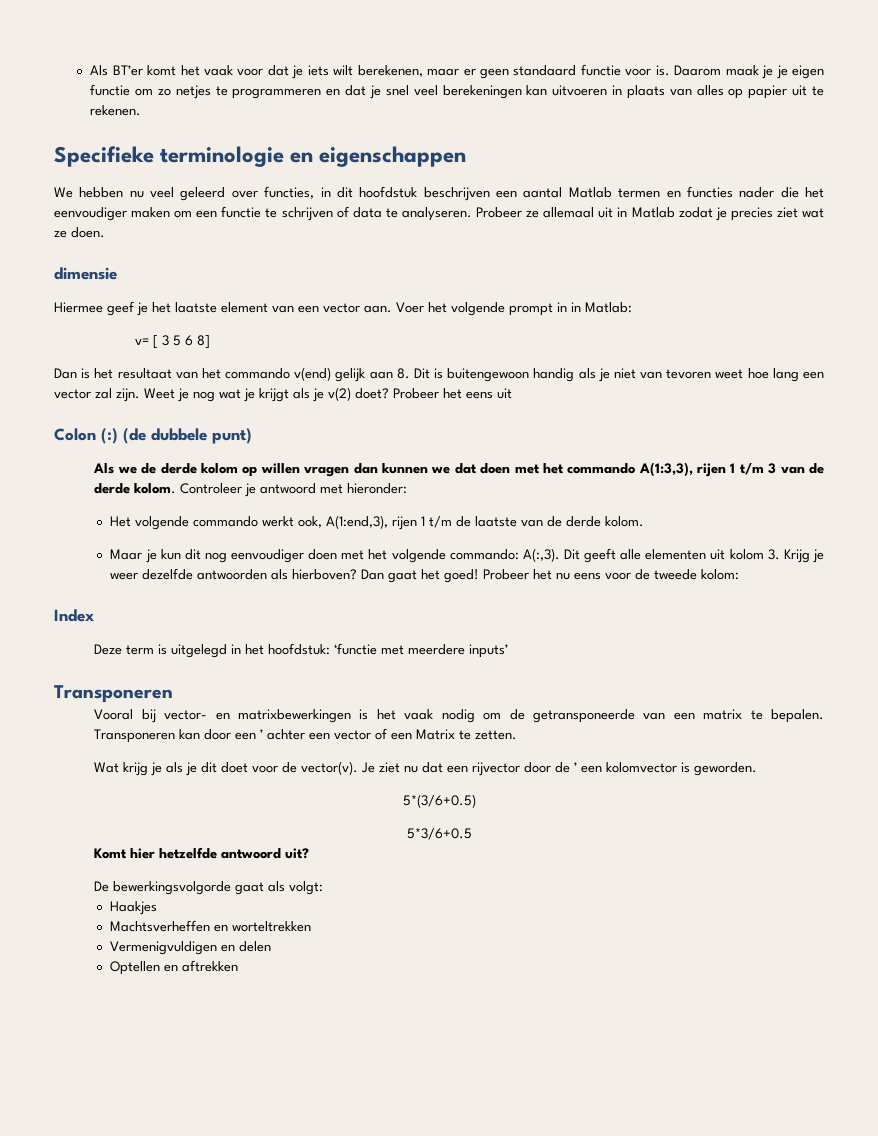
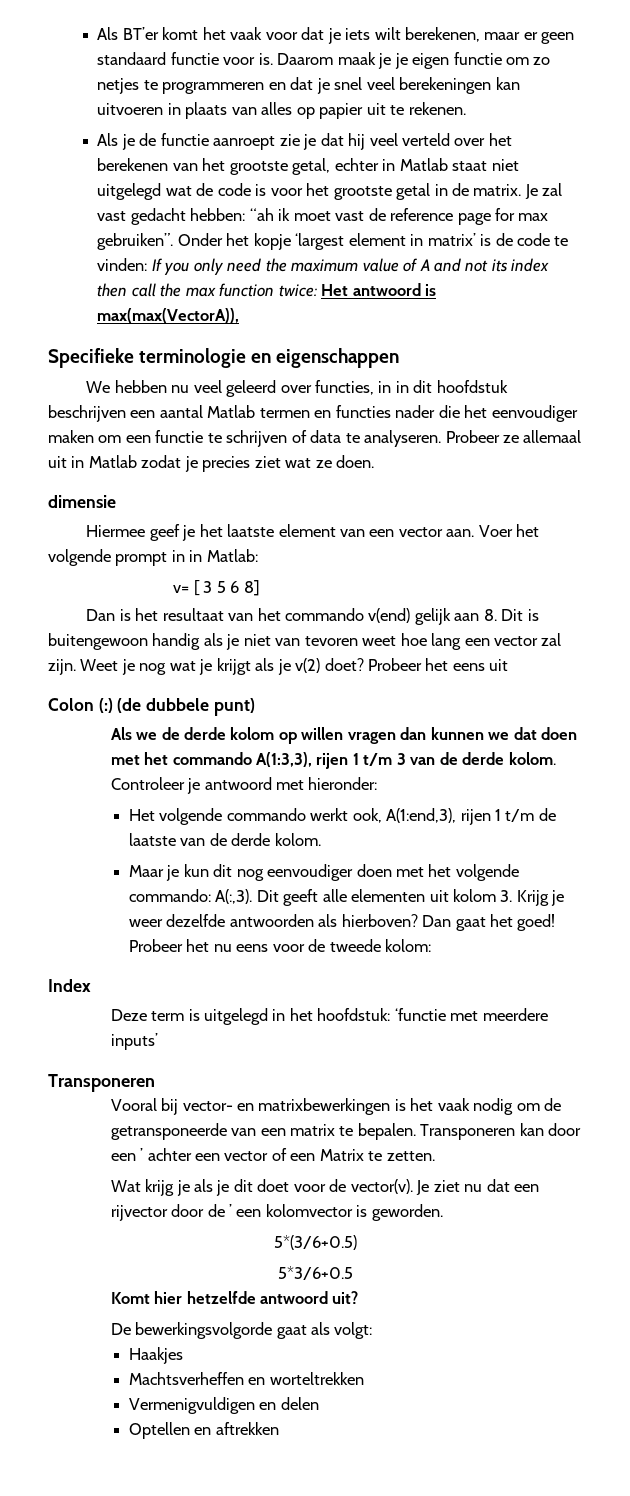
+ Als je de functie aanroept zie je dat hij veel verteld over het berekenen van het grootste getal, echter in Matlab staat niet uitgelegd wat de code is voor het grootste getal in de matrix. Je zal vast gedacht hebben: “ah ik moet vast de reference page for max gebruiken”. Onder het kopje ‘largest element in matrix’ is de code te vinden: If you only need the maximum value of A and not its index then call the max function twice: Het antwoord is max(max(VectorA)),
- We hebben nu veel geleerd over functies, in dit hoofdstuk beschrijven een aantal Matlab termen en functies nader die het eenvoudiger maken om een functie te schrijven of data te analyseren.
+ We hebben nu veel geleerd over functies, in in dit hoofdstuk beschrijven een aantal Matlab termen en functies nader die het eenvoudiger maken om een functie te schrijven of data te analyseren.

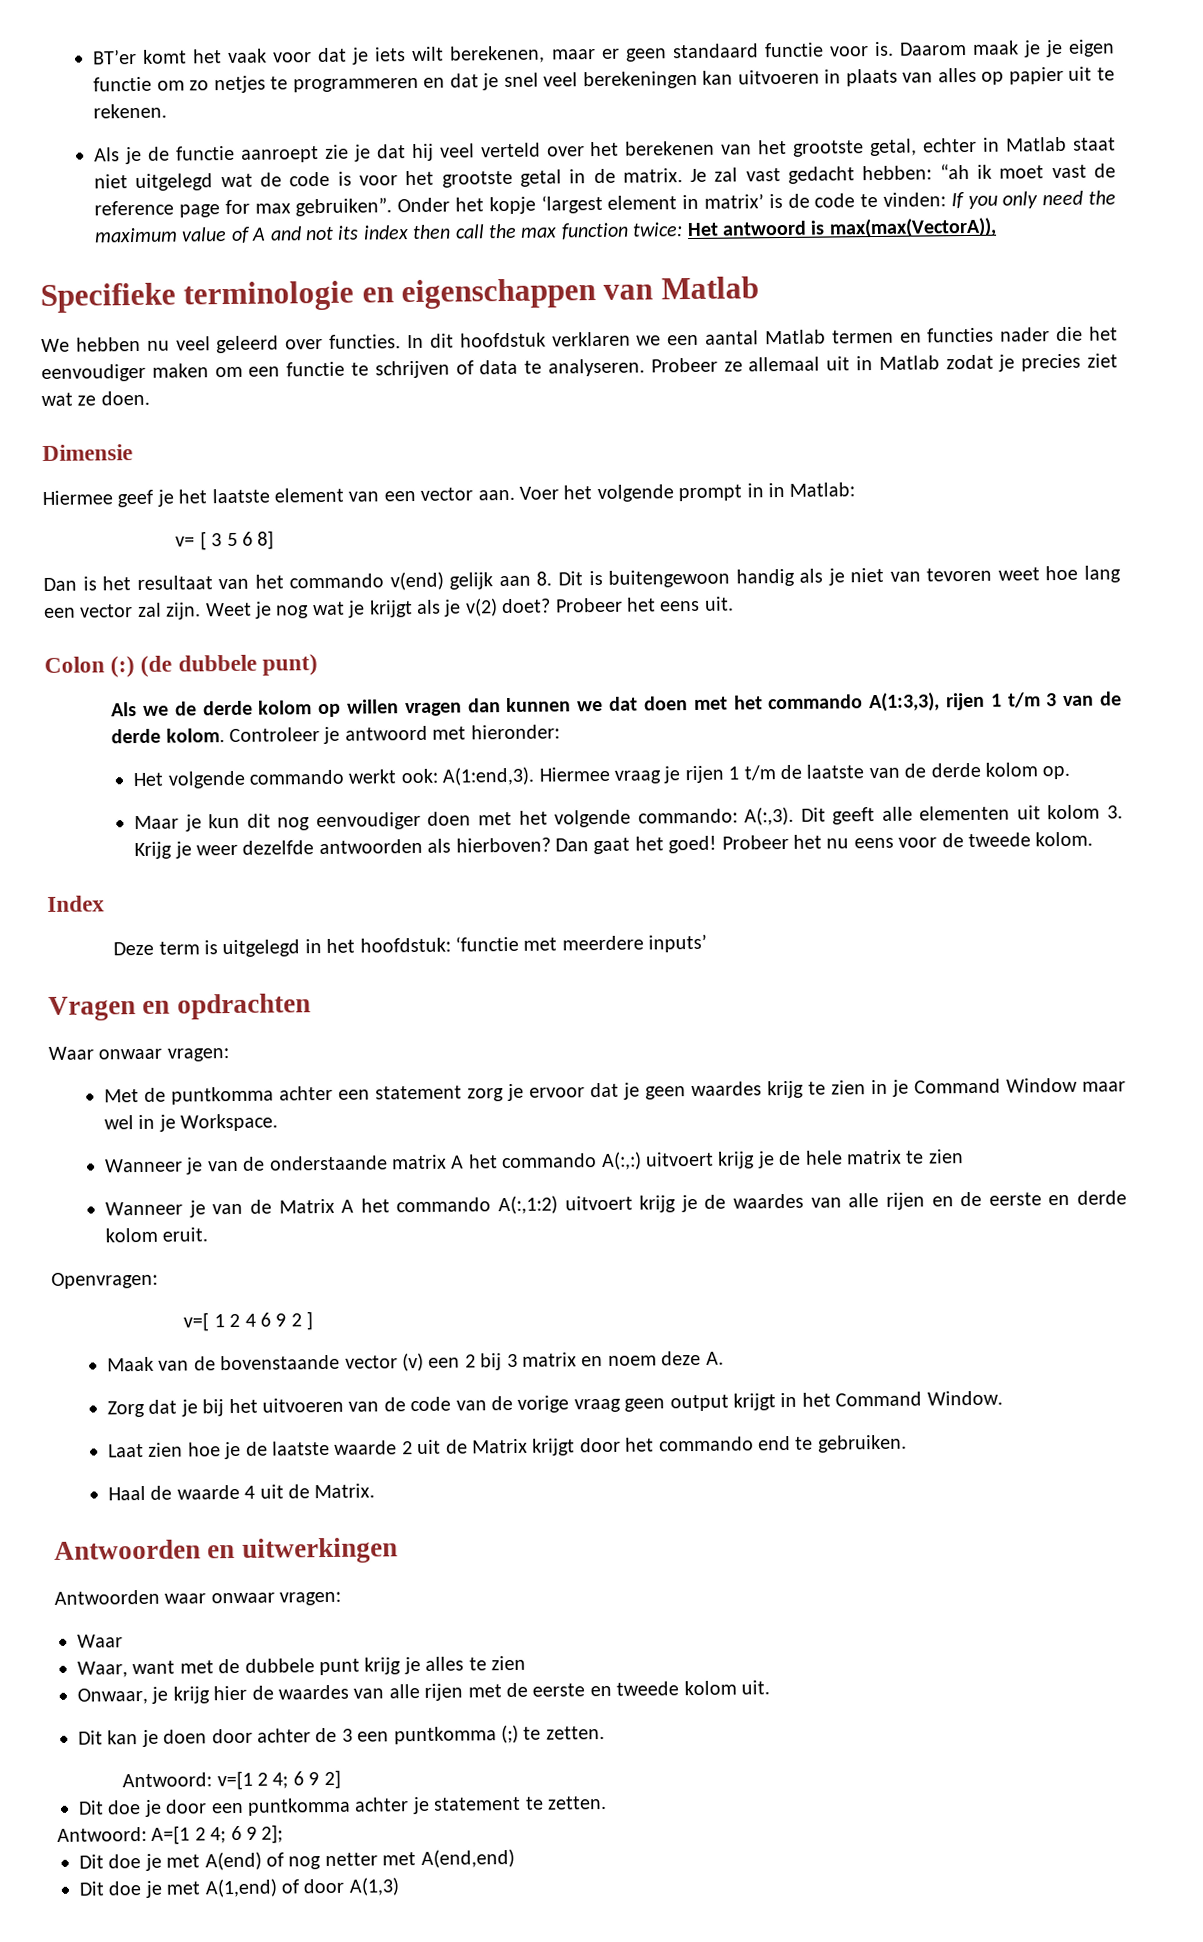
- Als BT’er komt het vaak voor dat je iets wilt berekenen, maar er geen standaard functie voor is.
+ BT’er komt het vaak voor dat je iets wilt berekenen, maar er geen standaard functie voor is.
- Specifieke terminologie en eigenschappen
+ Specifieke terminologie en eigenschappen van Matlab
- We hebben nu veel geleerd over functies, in in dit hoofdstuk beschrijven een aantal Matlab termen en functies nader die het eenvoudiger maken om een functie te schrijven of data te analyseren.
+ We hebben nu veel geleerd over functies. In dit hoofdstuk verklaren we een aantal Matlab termen en functies nader die het eenvoudiger maken om een functie te schrijven of data te analyseren.
- dimensie
+ Dimensie
- Probeer het eens uit
+ Probeer het eens uit.
- Het volgende commando werkt ook, A(1:end,3), rijen 1 t/m de laatste van de derde kolom.
+ Het volgende commando werkt ook: A(1:end,3). Hiermee vraag je rijen 1 t/m de laatste van de derde kolom op.
- Probeer het nu eens voor de tweede kolom:
+ Probeer het nu eens voor de tweede kolom.
  Deze term is uitgelegd in het hoofdstuk: ‘functie met meerdere inputs’
- Transponeren
- Vooral bij vector- en matrixbewerkingen is het vaak nodig om de getransponeerde van een matrix te bepalen. Transponeren kan door een ’ achter een vector of een Matrix te zetten.
- Wat krijg je als je dit doet voor de vector(v). Je ziet nu dat een rijvector door de ’ een kolomvector is geworden.
- 5*(3/6+0.5)
- 5*3/6+0.5
- Komt hier hetzelfde antwoord uit?
- De bewerkingsvolgorde gaat als volgt:
- Haakjes
- Machtsverheffen en worteltrekken
- Vermenigvuldigen en delen
- Optellen en aftrekken
+ Vragen en opdrachten
+ Waar onwaar vragen:
+ Met de puntkomma achter een statement zorg je ervoor dat je geen waardes krijg te zien in je Command Window maar wel in je Workspace.
+ Wanneer je van de onderstaande matrix A het commando A(:,:) uitvoert krijg je de hele matrix te zien
+ Wanneer je van de Matrix A het commando A(:,1:2) uitvoert krijg je de waardes van alle rijen en de eerste en derde kolom eruit.
+ Openvragen:
+ v=[ 1 2 4 6 9 2 ]
+ Maak van de bovenstaande vector (v) een 2 bij 3 matrix en noem deze A.
+ Zorg dat je bij het uitvoeren van de code van de vorige vraag geen output krijgt in het Command Window.
+ Laat zien hoe je de laatste waarde 2 uit de Matrix krijgt door het commando end te gebruiken.
+ Haal de waarde 4 uit de Matrix.
+ Antwoorden en uitwerkingen
+ Antwoorden waar onwaar vragen:
+ Waar
+ Waar, want met de dubbele punt krijg je alles te zien
+ Onwaar, je krijg hier de waardes van alle rijen met de eerste en tweede kolom uit.
+ Dit kan je doen door achter de 3 een puntkomma (;) te zetten.
+ Antwoord: v=[1 2 4; 6 9 2]
+ Dit doe je door een puntkomma achter je statement te zetten.
+ Antwoord: A=[1 2 4; 6 9 2];
+ Dit doe je met A(end) of nog netter met A(end,end)
+ Dit doe je met A(1,end) of door A(1,3)

